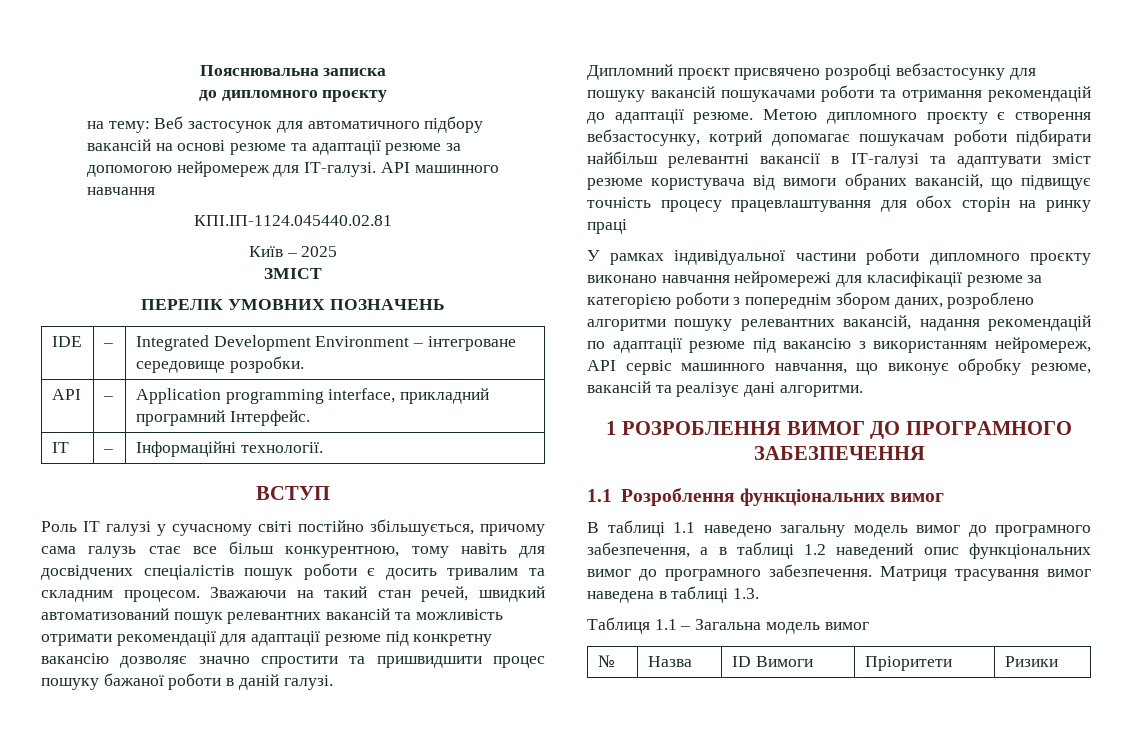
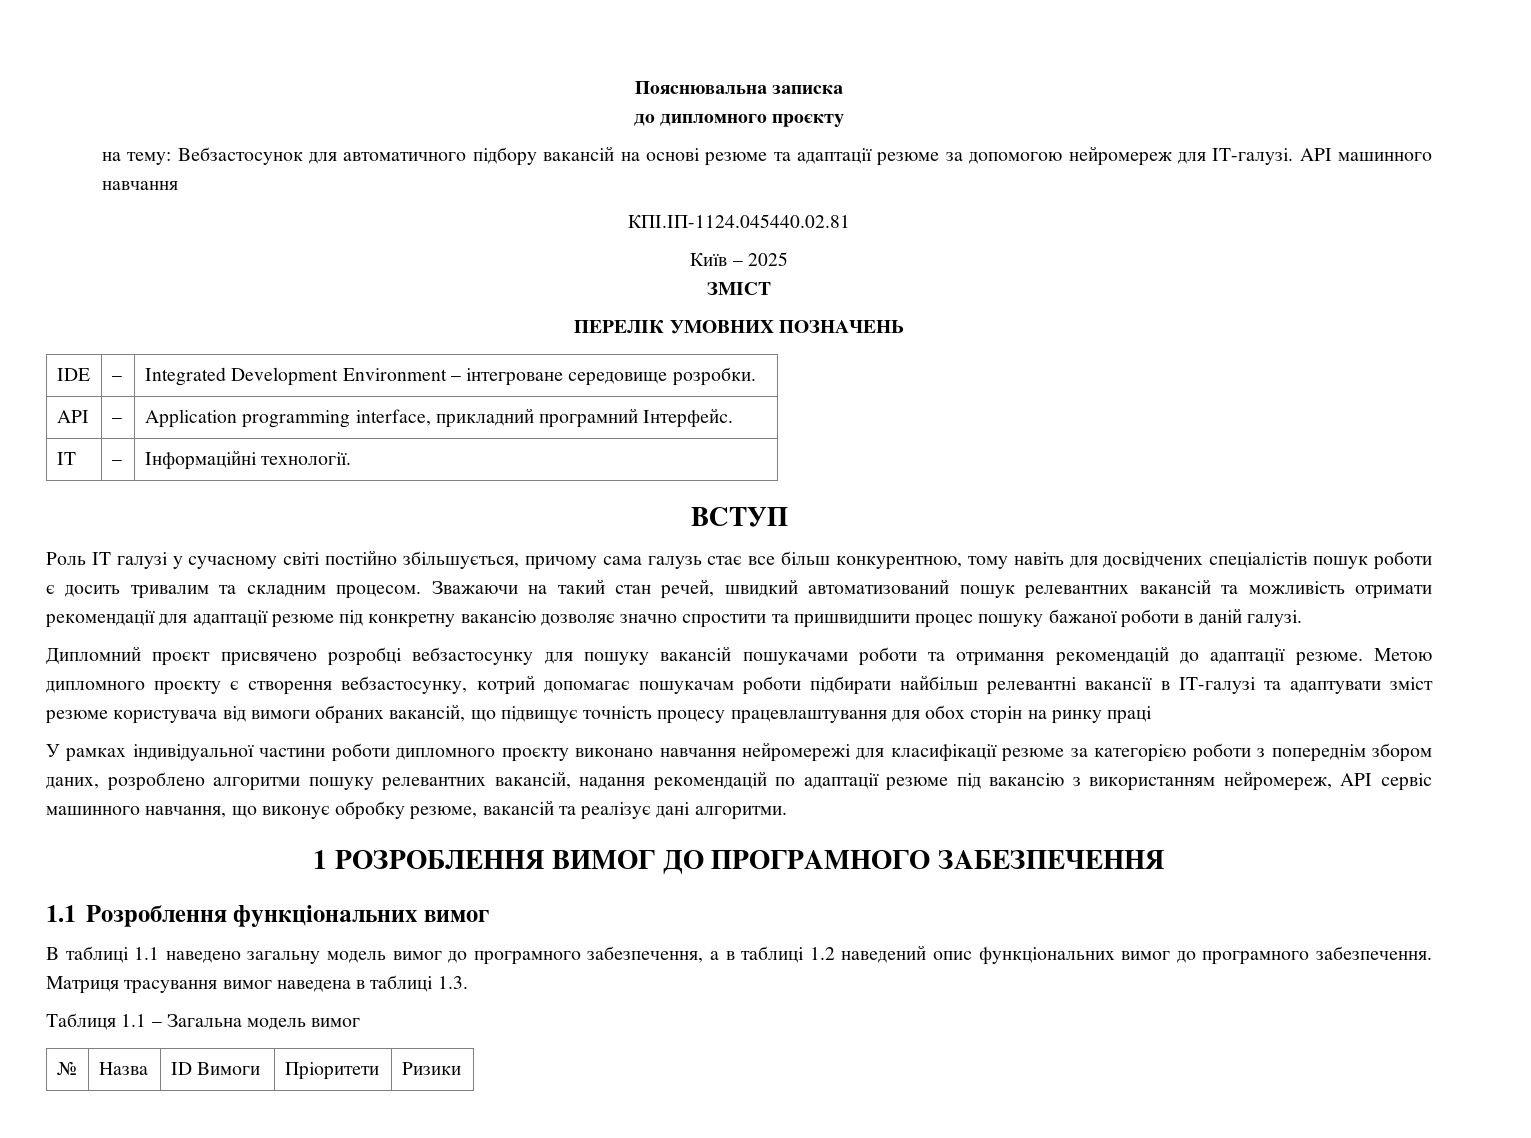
- на тему: Веб застосунок для автоматичного підбору вакансій на основі резюме та адаптації резюме за допомогою нейромереж для IT-галузі.
+ на тему: Вебзастосунок для автоматичного підбору вакансій на основі резюме та адаптації резюме за допомогою нейромереж для IT-галузі.

